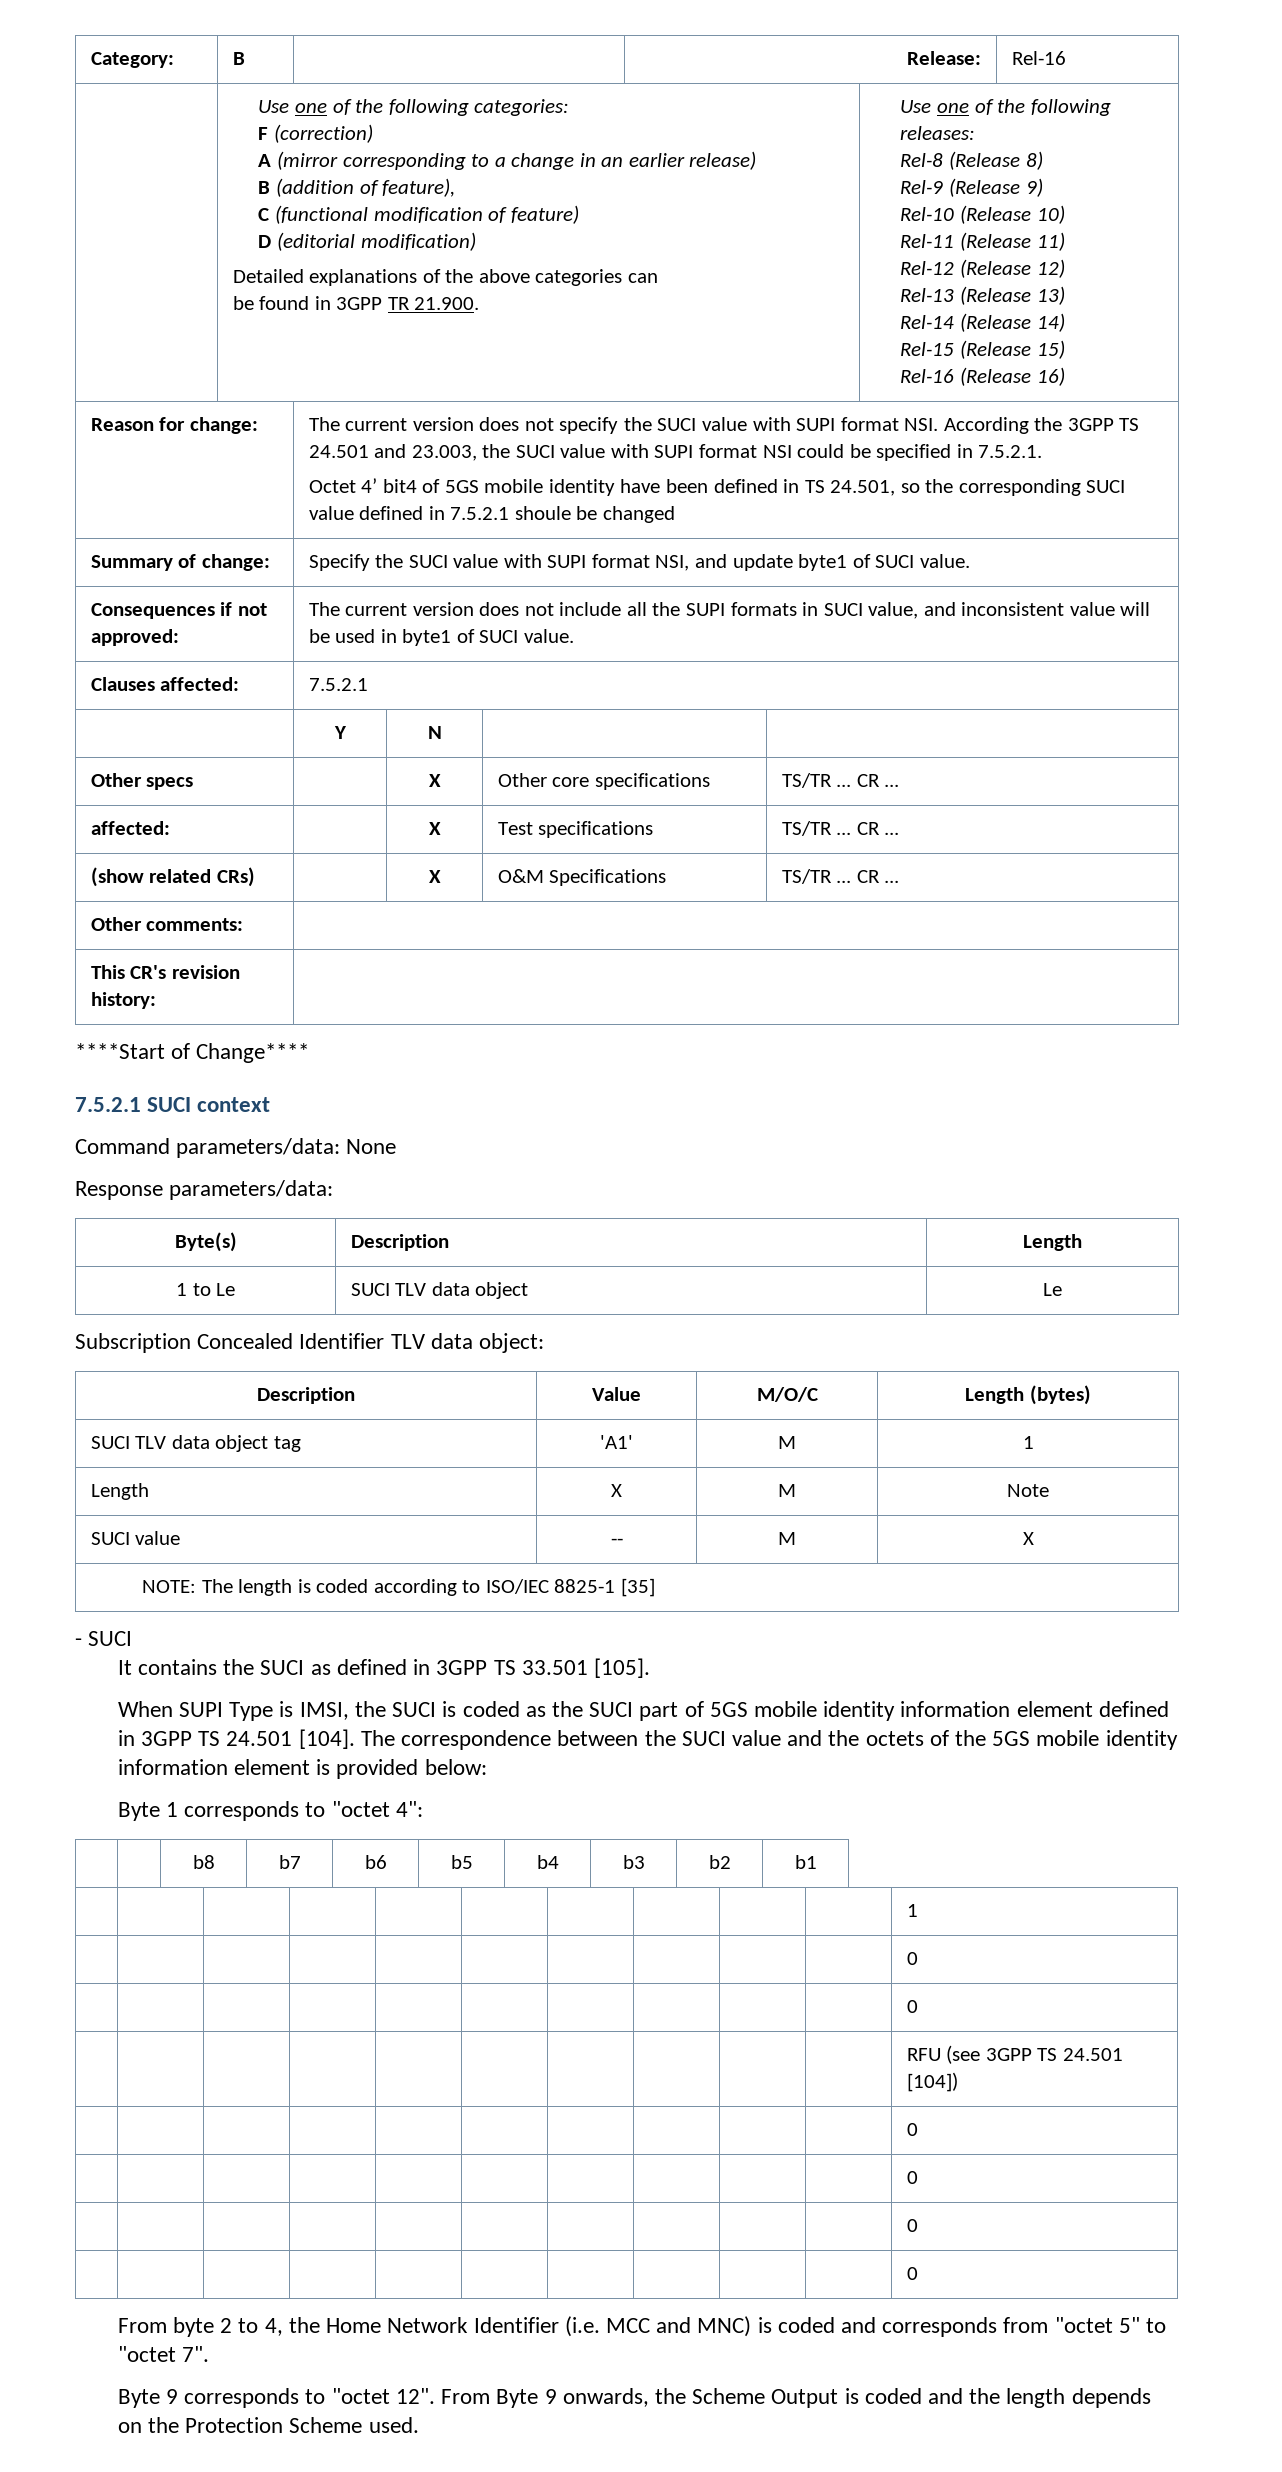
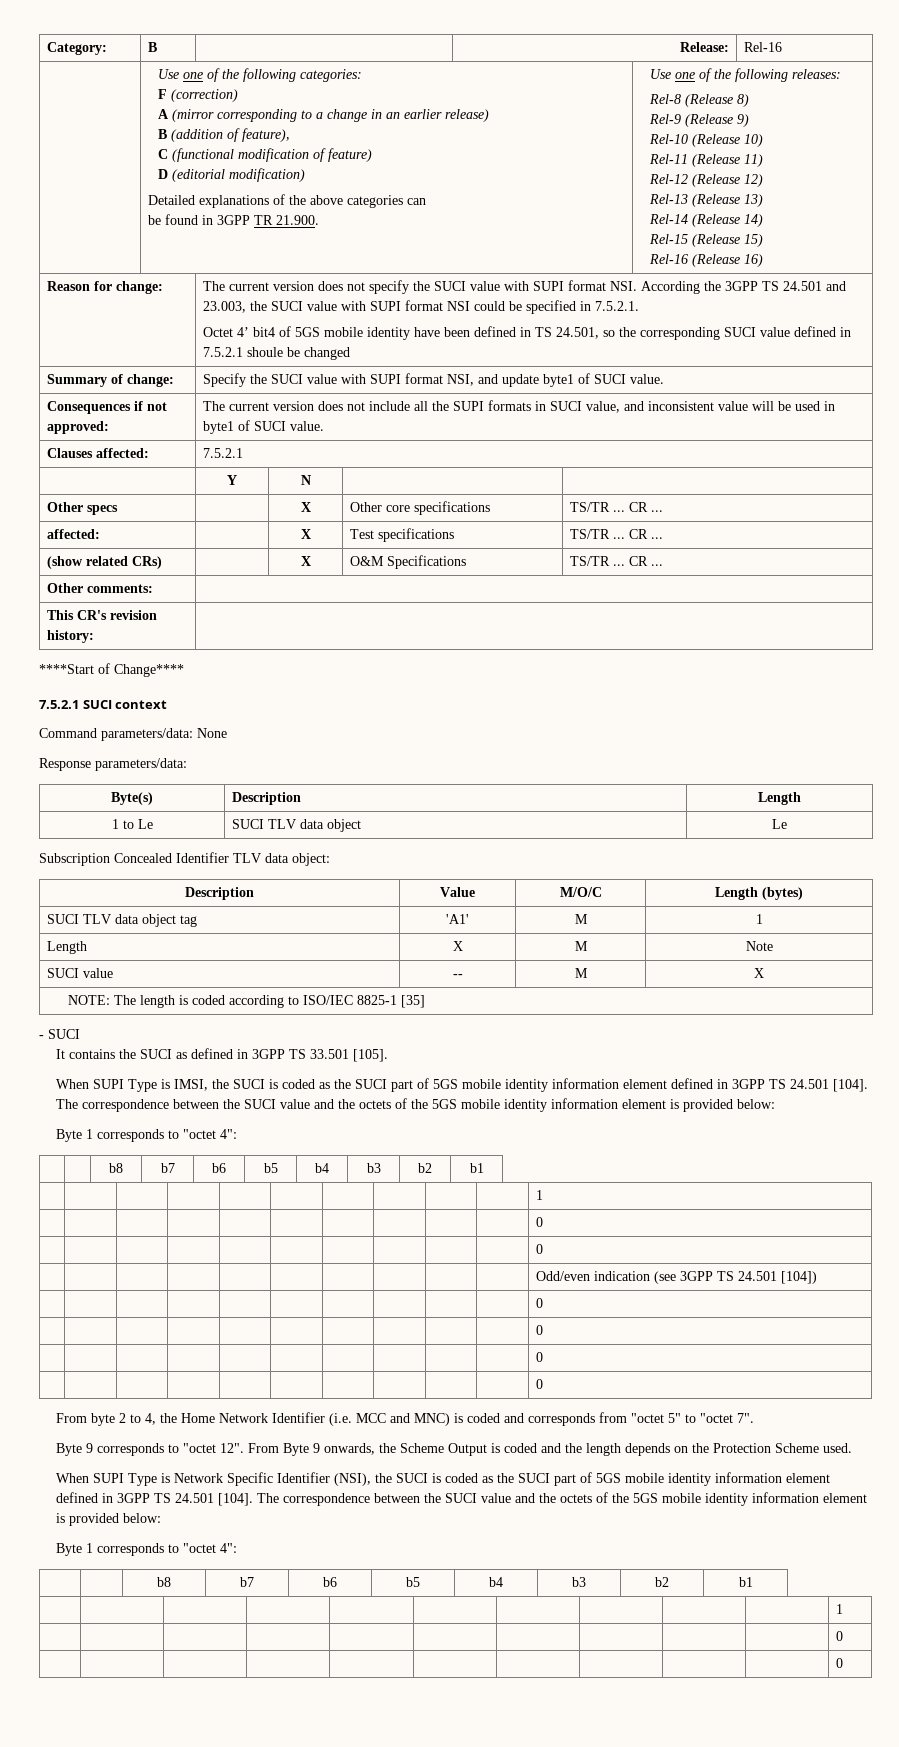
- | | | | | | | | | | RFU (see 3GPP TS 24.501 [104])
+ | | | | | | | | | | Odd/even indication (see 3GPP TS 24.501 [104])
+ When SUPI Type is Network Specific Identifier (NSI), the SUCI is coded as the SUCI part of 5GS mobile identity information element defined in 3GPP TS 24.501 [104]. The correspondence between the SUCI value and the octets of the 5GS mobile identity information element is provided below:
+ Byte 1 corresponds to "octet 4":
+ | | b8 | b7 | b6 | b5 | b4 | b3 | b2 | b1
+ | | | | | | | | | | 1
+ | | | | | | | | | | 0
+ | | | | | | | | | | 0

